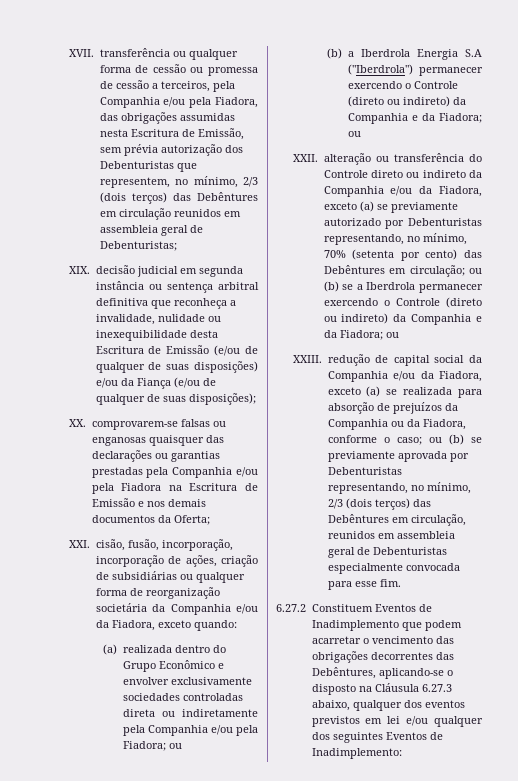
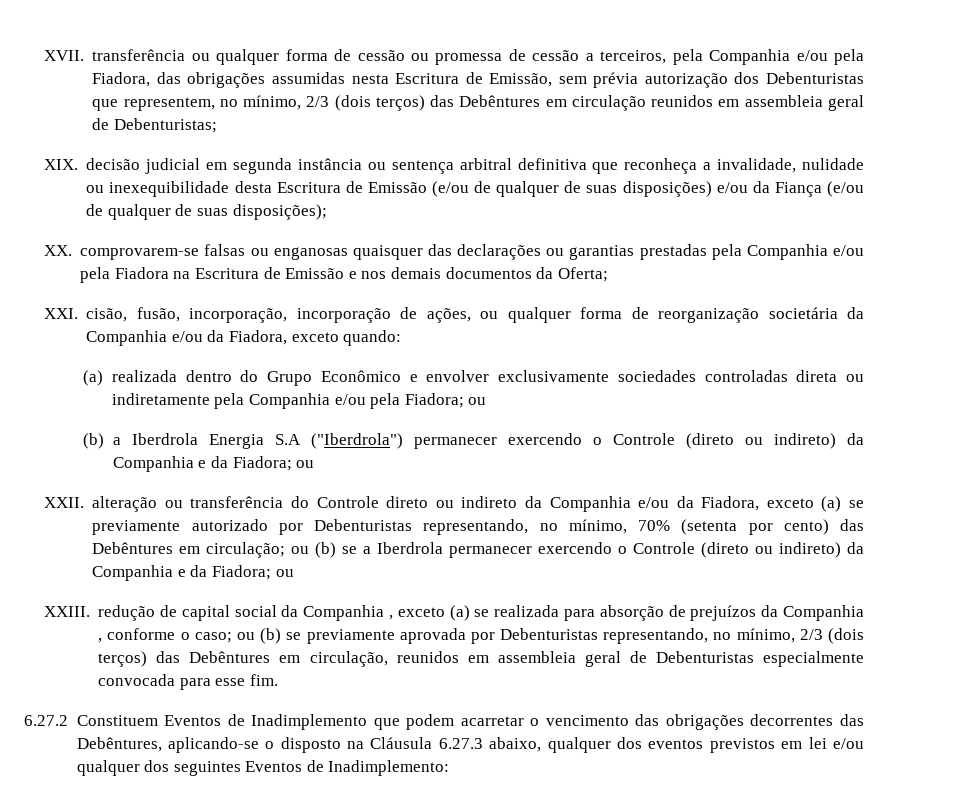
- XXI. cisão, fusão, incorporação, incorporação de ações, criação de subsidiárias ou qualquer forma de reorganização societária da Companhia e/ou da Fiadora, exceto quando:
+ XXI. cisão, fusão, incorporação, incorporação de ações, ou qualquer forma de reorganização societária da Companhia e/ou da Fiadora, exceto quando:
- XXIII. redução de capital social da Companhia e/ou da Fiadora, exceto (a) se realizada para absorção de prejuízos da Companhia ou da Fiadora, conforme o caso; ou (b) se previamente aprovada por Debenturistas representando, no mínimo, 2/3 (dois terços) das Debêntures em circulação, reunidos em assembleia geral de Debenturistas especialmente convocada para esse fim.
+ XXIII. redução de capital social da Companhia , exceto (a) se realizada para absorção de prejuízos da Companhia , conforme o caso; ou (b) se previamente aprovada por Debenturistas representando, no mínimo, 2/3 (dois terços) das Debêntures em circulação, reunidos em assembleia geral de Debenturistas especialmente convocada para esse fim.

